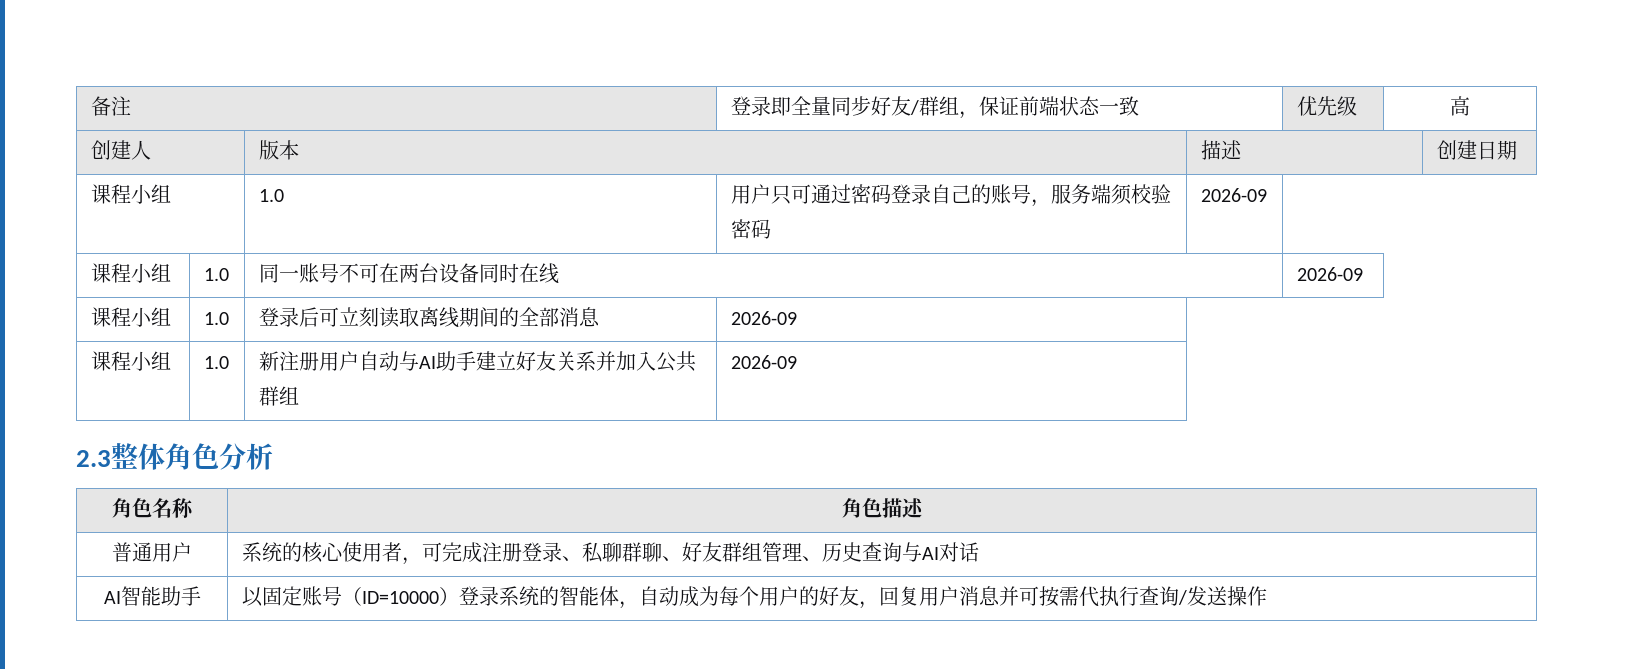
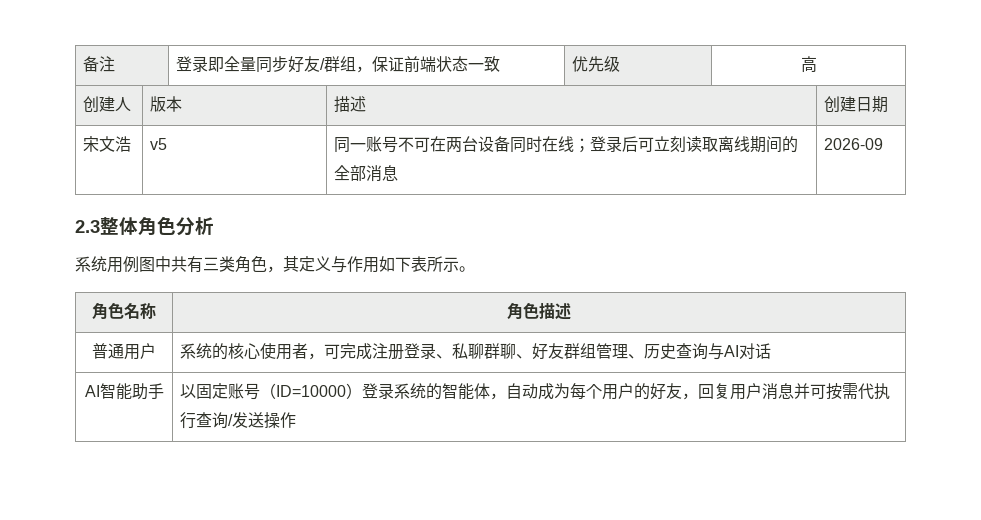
- 课程小组 | 1.0 | 用户只可通过密码登录自己的账号，服务端须校验密码 | 2026-09
- 课程小组 | 1.0 | 同一账号不可在两台设备同时在线 | 2026-09
- 课程小组 | 1.0 | 登录后可立刻读取离线期间的全部消息 | 2026-09
+ 宋文浩 | v5 | 同一账号不可在两台设备同时在线；登录后可立刻读取离线期间的全部消息 | 2026-09
- 课程小组 | 1.0 | 新注册用户自动与AI助手建立好友关系并加入公共群组 | 2026-09
  2.3整体角色分析
+ 系统用例图中共有三类角色，其定义与作用如下表所示。

